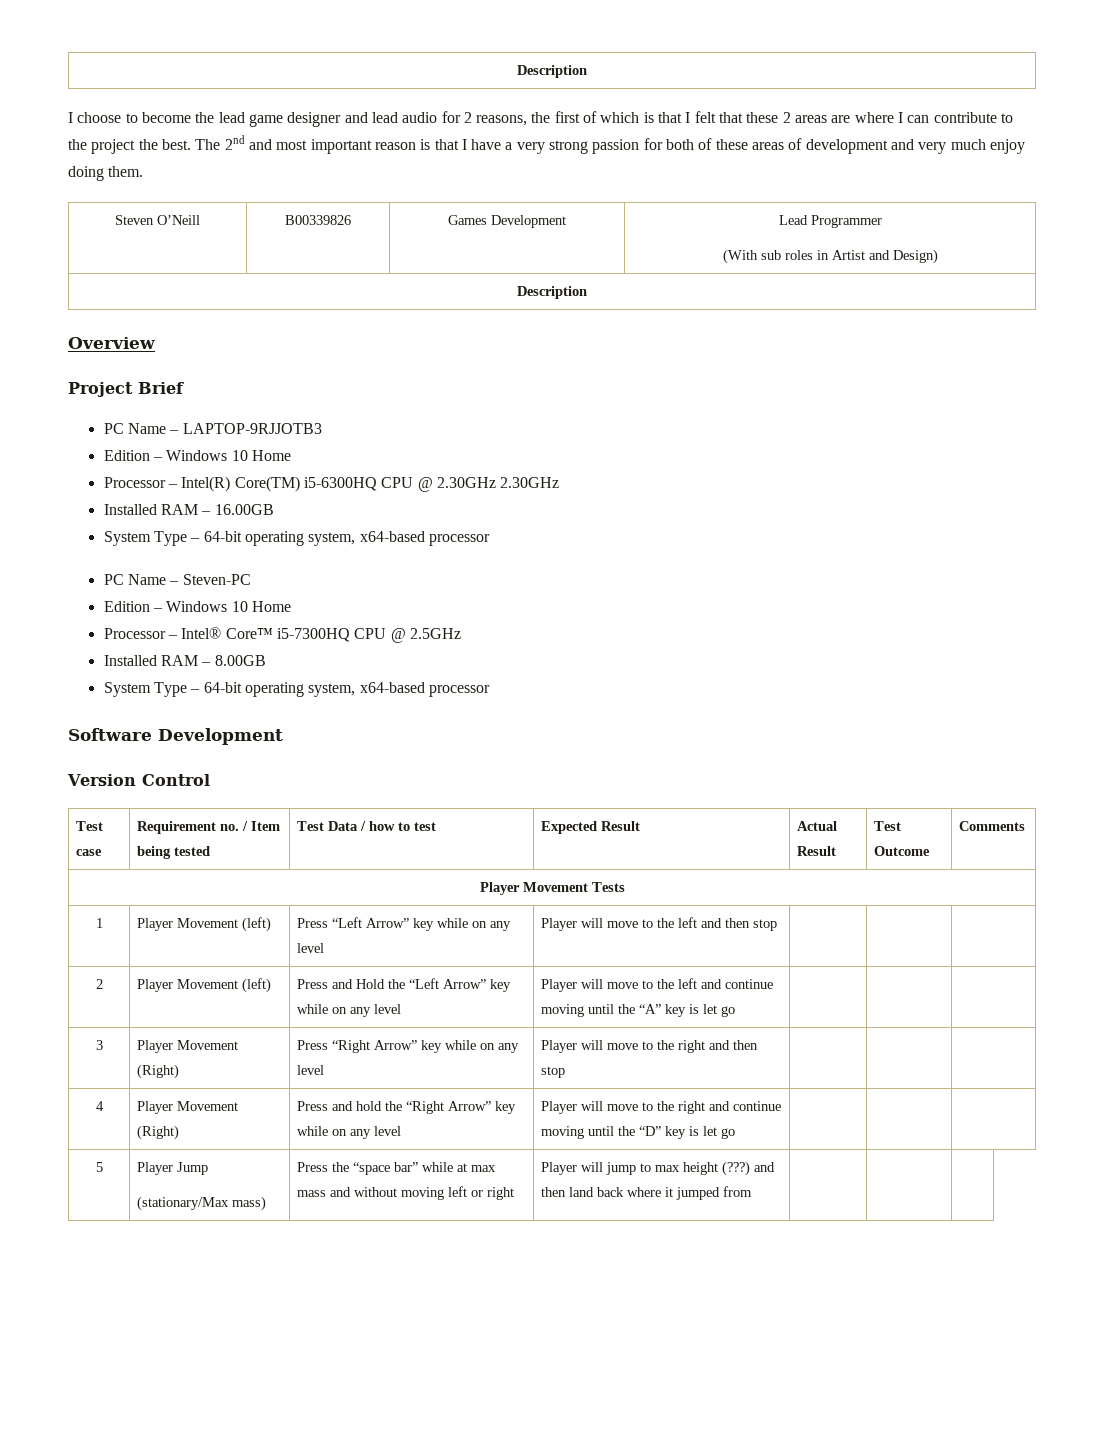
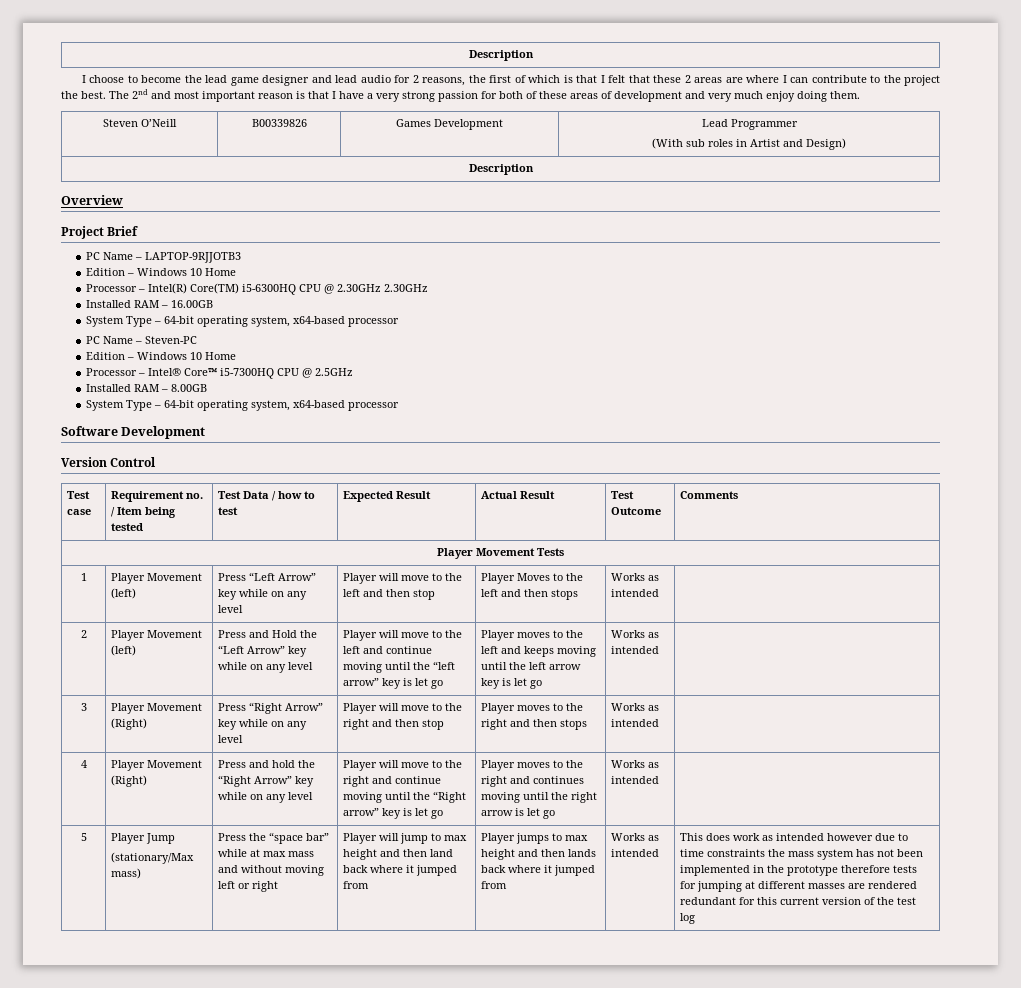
- 1 | Player Movement (left) | Press “Left Arrow” key while on any level | Player will move to the left and then stop | | |
+ 1 | Player Movement (left) | Press “Left Arrow” key while on any level | Player will move to the left and then stop | Player Moves to the left and then stops | Works as intended |
- Player will move to the left and continue moving until the “A” key is let go
+ Player will move to the left and continue moving until the “left arrow” key is let go | Player moves to the left and keeps moving until the left arrow key is let go | Works as intended
- 3 | Player Movement (Right) | Press “Right Arrow” key while on any level | Player will move to the right and then stop | | |
+ 3 | Player Movement (Right) | Press “Right Arrow” key while on any level | Player will move to the right and then stop | Player moves to the right and then stops | Works as intended |
- Player will move to the right and continue moving until the “D” key is let go
+ Player will move to the right and continue moving until the “Right arrow” key is let go | Player moves to the right and continues moving until the right arrow is let go | Works as intended
- Player will jump to max height (???) and then land back where it jumped from
+ Player will jump to max height and then land back where it jumped from
+ Player jumps to max height and then lands back where it jumped from | Works as intended | This does work as intended however due to time constraints the mass system has not been implemented in the prototype therefore tests for jumping at different masses are rendered redundant for this current version of the test log

